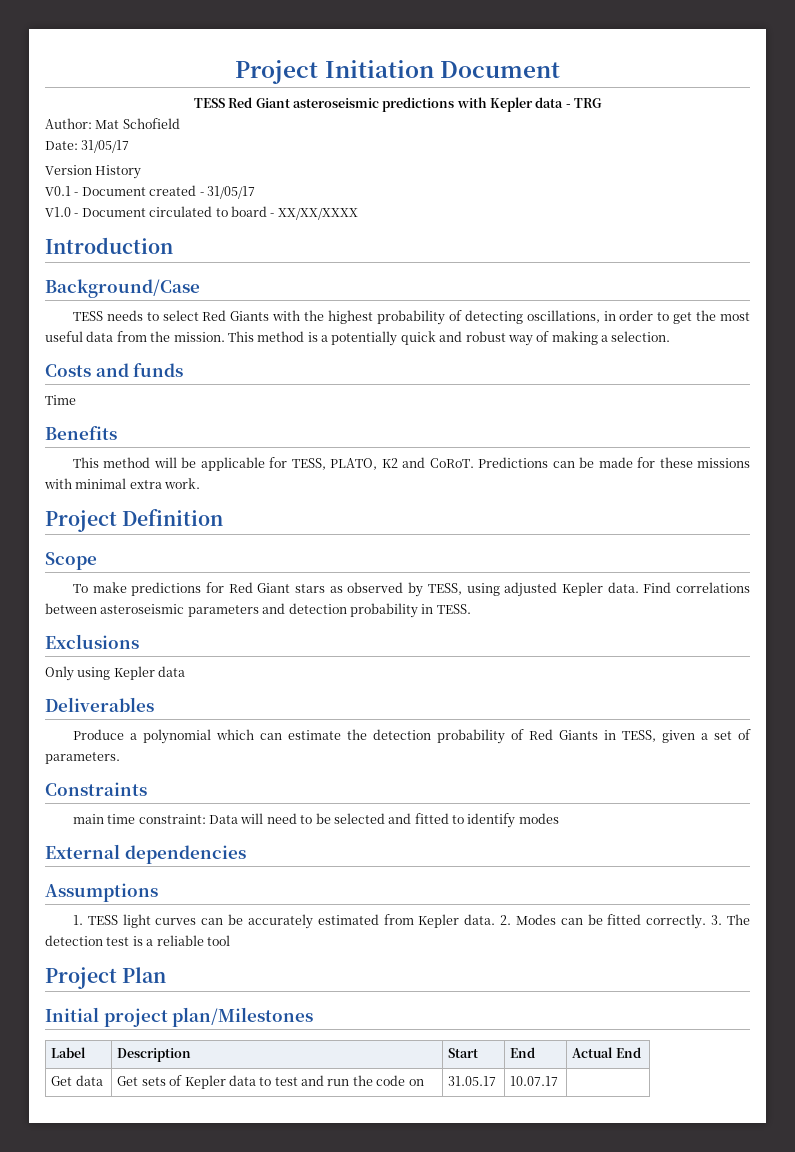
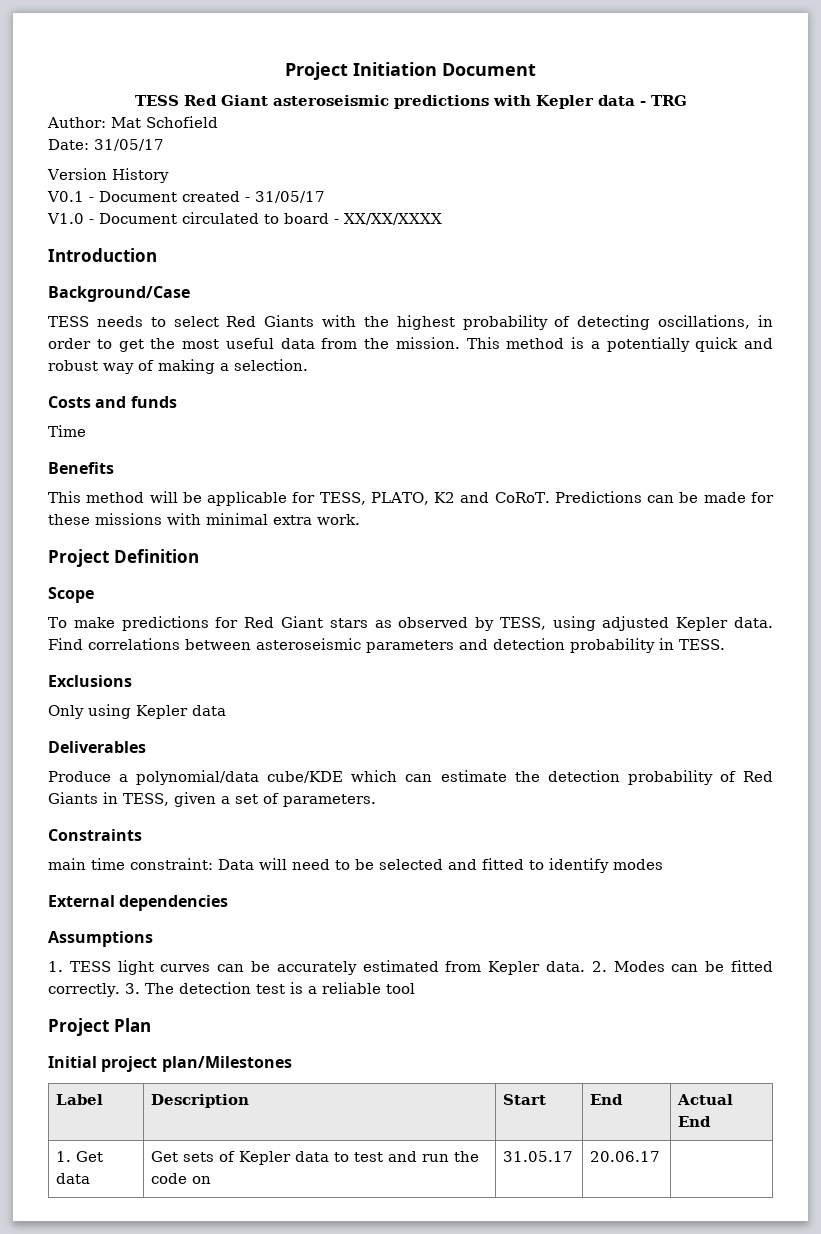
- Produce a polynomial which can estimate the detection probability of Red Giants in TESS, given a set of parameters.
+ Produce a polynomial/data cube/KDE which can estimate the detection probability of Red Giants in TESS, given a set of parameters.
- Get data | Get sets of Kepler data to test and run the code on | 31.05.17 | 10.07.17 |
+ 1. Get data | Get sets of Kepler data to test and run the code on | 31.05.17 | 20.06.17 |

